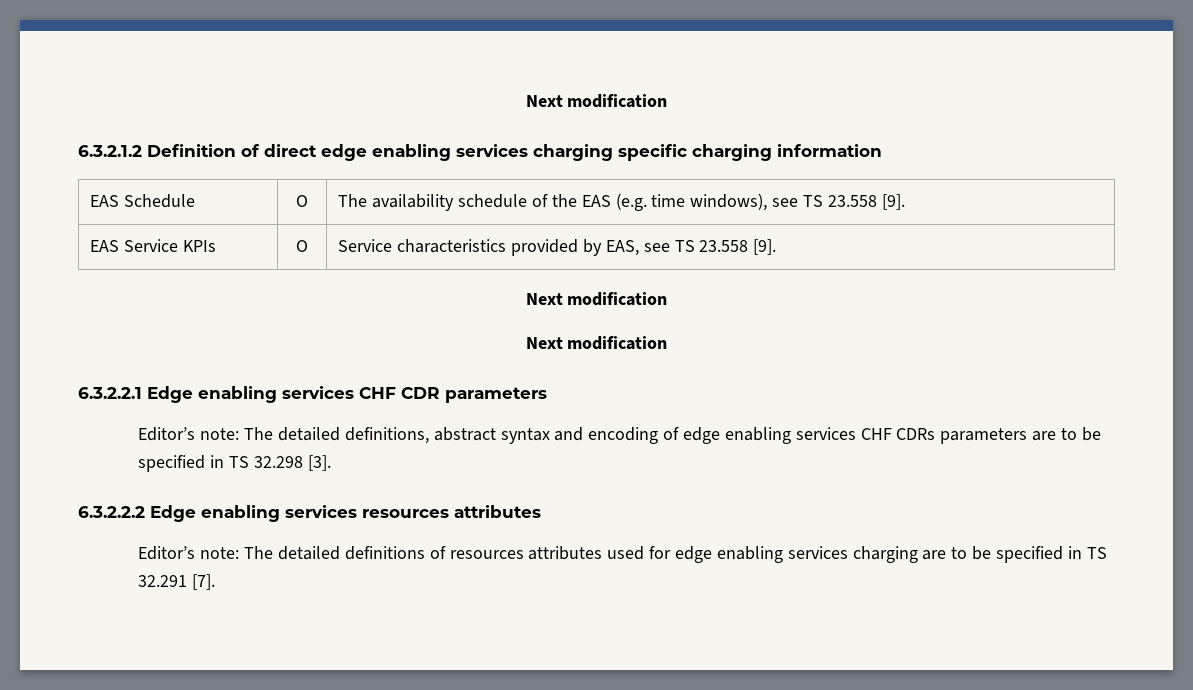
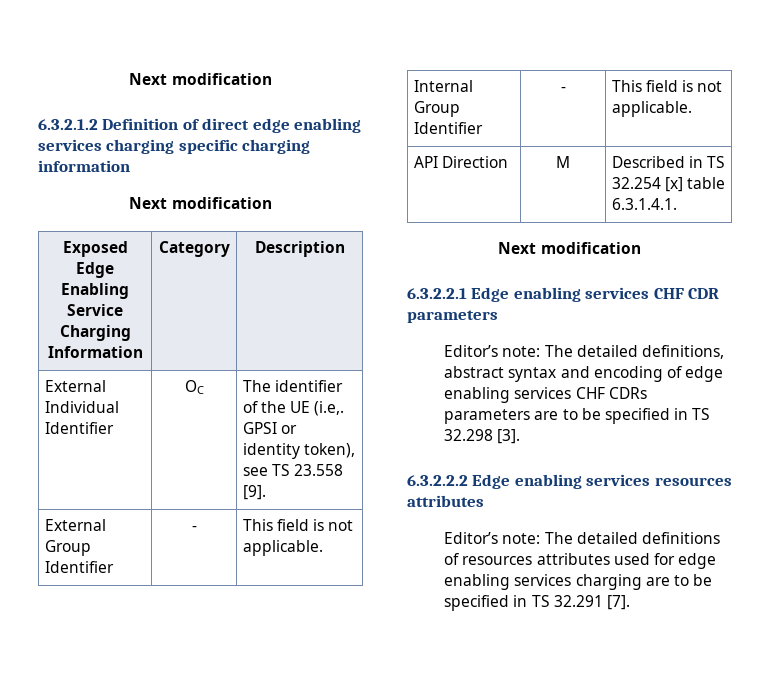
  6.3.2.1.2 Definition of direct edge enabling services charging specific charging information
- EAS Schedule | O | The availability schedule of the EAS (e.g. time windows), see TS 23.558 [9].
- EAS Service KPIs | O | Service characteristics provided by EAS, see TS 23.558 [9].
  Next modification
+ Exposed Edge Enabling Service Charging Information | Category | Description
+ External Individual Identifier | OC | The identifier of the UE (i.e,. GPSI or identity token), see TS 23.558 [9].
+ External Group Identifier | - | This field is not applicable.
+ Internal Group Identifier | - | This field is not applicable.
+ API Direction | M | Described in TS 32.254 [x] table 6.3.1.4.1.

